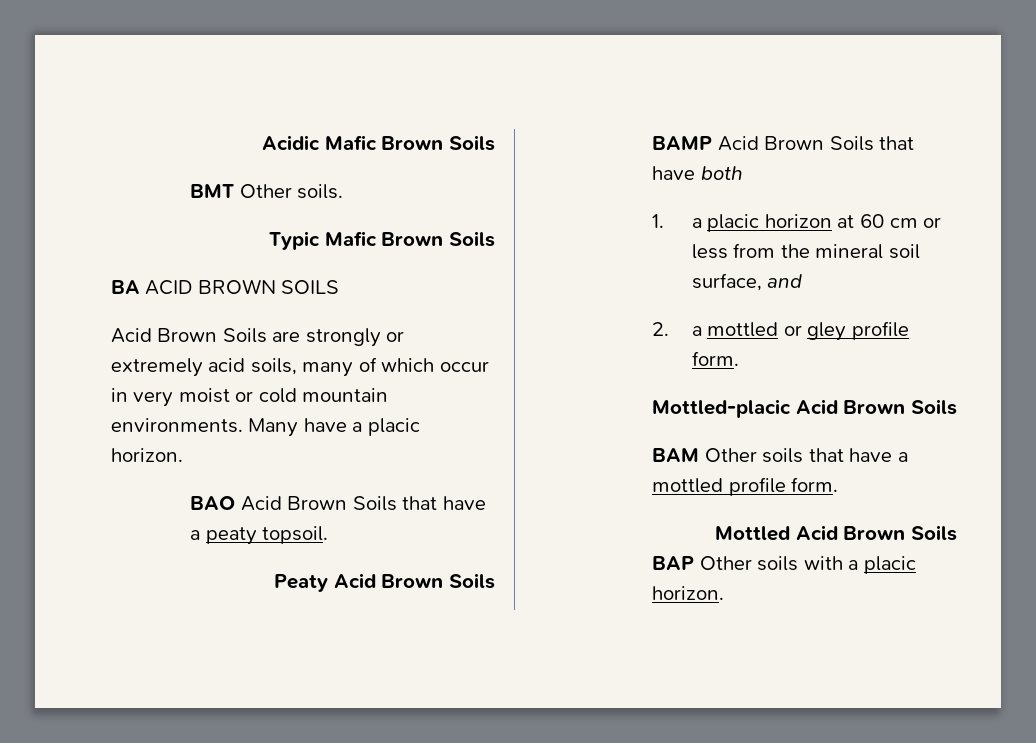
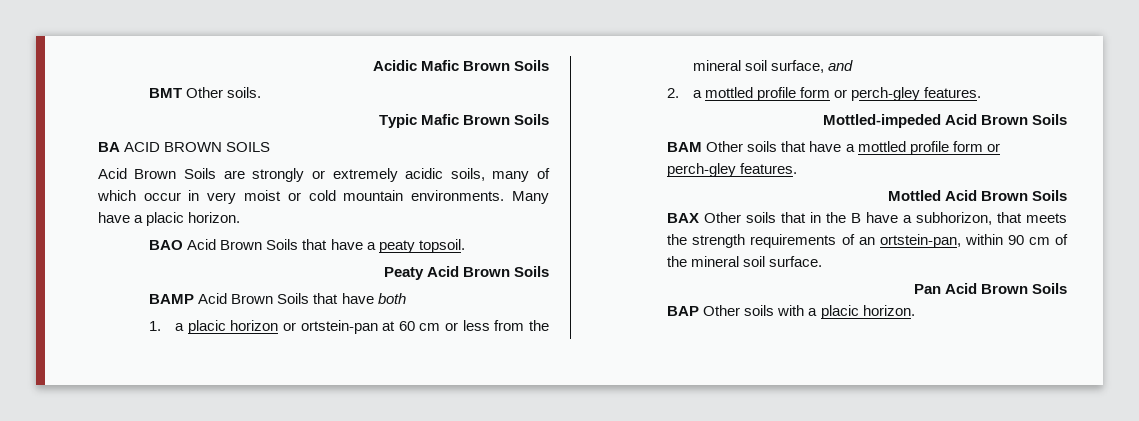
- Acid Brown Soils are strongly or extremely acid soils, many of which occur in very moist or cold mountain environments.
+ Acid Brown Soils are strongly or extremely acidic soils, many of which occur in very moist or cold mountain environments.
- 1. a placic horizon at 60 cm or less from the mineral soil surface, and
+ 1. a placic horizon or ortstein-pan at 60 cm or less from the mineral soil surface, and
- 2. a mottled or gley profile form.
- Mottled-placic Acid Brown Soils
+ 2. a mottled profile form or perch-gley features.
+ Mottled-impeded Acid Brown Soils
- BAM Other soils that have a mottled profile form.
+ BAM Other soils that have a mottled profile form or perch-gley features.
+ BAX Other soils that in the B have a subhorizon, that meets the strength requirements of an ortstein‑pan, within 90 cm of the mineral soil surface.
+ Pan Acid Brown Soils

